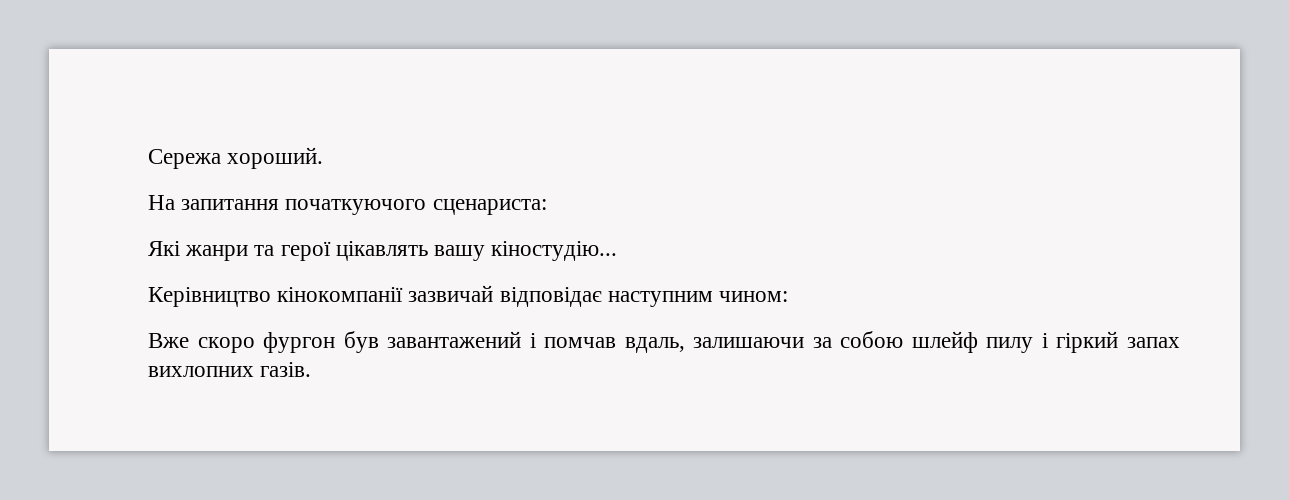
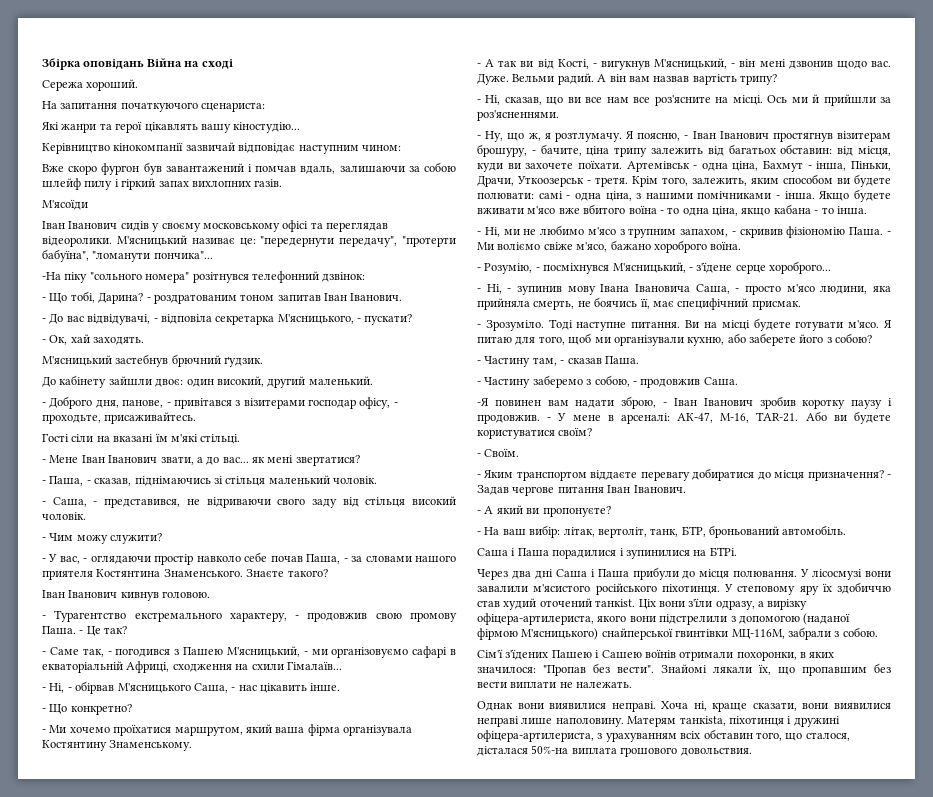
+ Збірка оповідань Війна на сході
+ М'ясоїди
+ Іван Іванович сидів у своєму московському офісі та переглядав відеоролики. М'ясницький називає це: "передернути передачу", "протерти бабуїна", "ломанути пончика"...
+ -На піку "сольного номера" розітнувся телефонний дзвінок:
+ - Що тобі, Дарина? - роздратованим тоном запитав Іван Іванович.
+ - До вас відвідувачі, - відповіла секретарка М'ясницького, - пускати?
+ - Ок, хай заходять.
+ М'ясницький застебнув брючний ґудзик.
+ До кабінету зайшли двоє: один високий, другий маленький.
+ - Доброго дня, панове, - привітався з візитерами господар офісу, - проходьте, присаживайтесь.
+ Гості сіли на вказані їм м'які стільці.
+ - Мене Іван Іванович звати, а до вас... як мені звертатися?
+ - Паша, - сказав, піднімаючись зі стільця маленький чоловік.
+ - Саша, - представився, не відриваючи свого заду від стільця високий чоловік.
+ - Чим можу служити?
+ - У вас, - оглядаючи простір навколо себе почав Паша, - за словами нашого приятеля Костянтина Знаменського. Знаєте такого?
+ Іван Іванович кивнув головою.
+ - Турагентство екстремального характеру, - продовжив свою промову Паша. - Це так?
+ - Саме так, - погодився з Пашею М'ясницький, - ми організовуємо сафарі в екваторіальній Африці, сходження на схили Гімалаїв...
+ - Ні, - обірвав М'ясницького Саша, - нас цікавить інше.
+ - Що конкретно?
+ - Ми хочемо проїхатися маршрутом, який ваша фірма організувала Костянтину Знаменському.
+ - А так ви від Кості, - вигукнув М'ясницький, - він мені дзвонив щодо вас. Дуже. Вельми радий. А він вам назвав вартість трипу?
+ - Ні, сказав, що ви все нам все роз'ясните на місці. Ось ми й прийшли за роз'ясненнями.
+ - Ну, що ж, я розтлумачу. Я поясню, - Іван Іванович простягнув візитерам брошуру, - бачите, ціна трипу залежить від багатьох обставин: від місця, куди ви захочете поїхати. Артемівськ - одна ціна, Бахмут - інша, Піньки, Драчи, Уткоозерськ - третя. Крім того, залежить, яким способом ви будете полювати: самі - одна ціна, з нашими помічниками - інша. Якщо будете вживати м'ясо вже вбитого воїна - то одна ціна, якщо кабана - то інша.
+ - Ні, ми не любимо м'ясо з трупним запахом, - скривив фізіономію Паша. - Ми воліємо свіже м'ясо, бажано хороброго воїна.
+ - Розумію, - посміхнувся М'ясницький, - з'їдене серце хороброго...
+ - Ні, - зупинив мову Івана Івановича Саша, - просто м'ясо людини, яка прийняла смерть, не боячись її, має специфічний присмак.
+ - Зрозуміло. Тоді наступне питання. Ви на місці будете готувати м'ясо. Я питаю для того, щоб ми організували кухню, або заберете його з собою?
+ - Частину там, - сказав Паша.
+ - Частину заберемо з собою, - продовжив Саша.
+ -Я повинен вам надати зброю, - Іван Іванович зробив коротку паузу і продовжив. - У мене в арсеналі: АК-47, М-16, TAR-21. Або ви будете користуватися своїм?
+ - Своїм.
+ - Яким транспортом віддаєте перевагу добиратися до місця призначення? - Задав чергове питання Іван Іванович.
+ - А який ви пропонуєте?
+ - На ваш вибір: літак, вертоліт, танк, БТР, броньований автомобіль.
+ Саша і Паша порадилися і зупинилися на БТРі.
+ Через два дні Саша і Паша прибули до місця полювання. У лісосмузі вони завалили м'ясистого російського піхотинця. У степовому яру їх здобиччю став худий оточений танкist. Ціх вони з'їли одразу, а вирізку офіцера-артилериста, якого вони підстрелили з допомогою (наданої фірмою М'ясницького) снайперської гвинтівки МЦ-116М, забрали з собою.
+ Сім'ї з'їдених Пашею і Сашею воїнів отримали похоронки, в яких значилося: "Пропав без вести". Знайомі лякали їх, що пропавшим без вести виплати не належать.
+ Однак вони виявилися неправі. Хоча ні, краще сказати, вони виявилися неправі лише наполовину. Матерям танкista, піхотинця і дружині офіцера-артилериста, з урахуванням всіх обставин того, що сталося, дісталася 50%-на виплата грошового довольствия.

